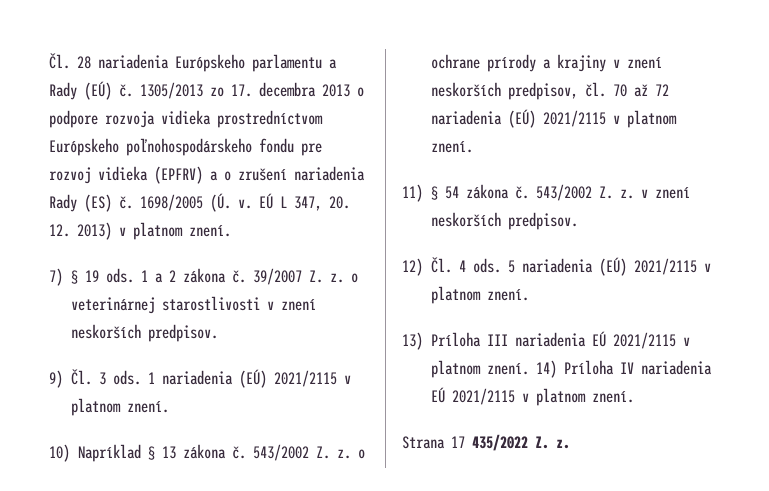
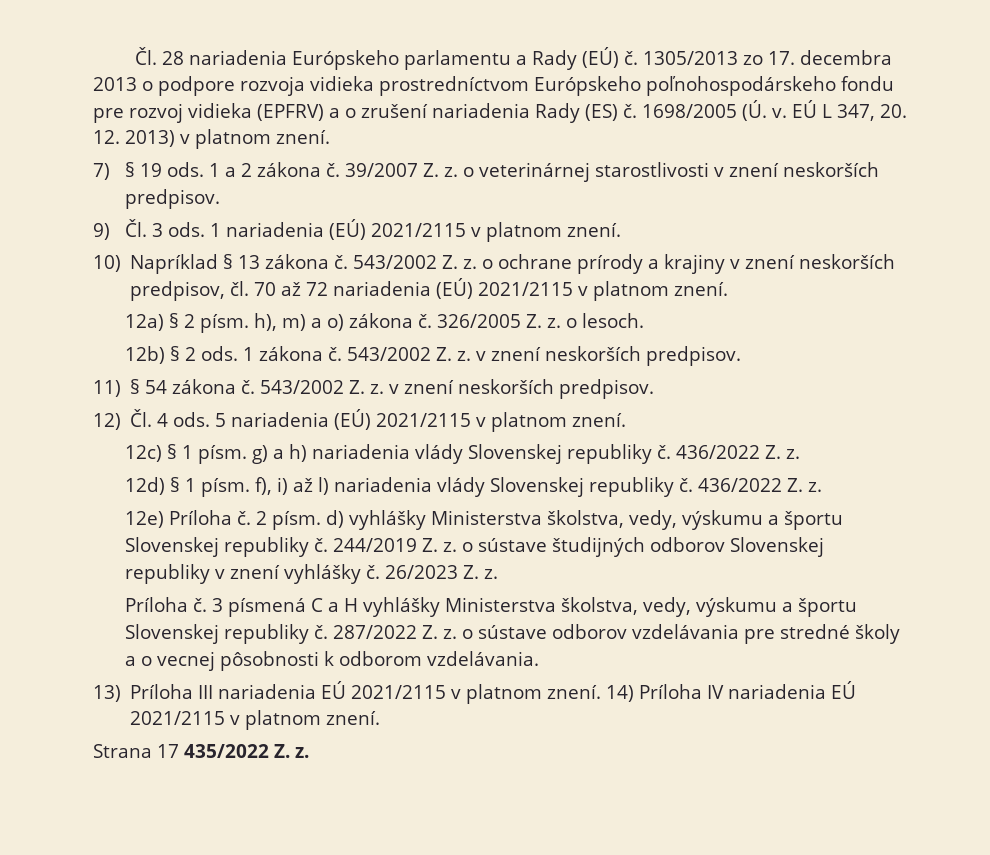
+ 12a) § 2 písm. h), m) a o) zákona č. 326/2005 Z. z. o lesoch.
+ 12b) § 2 ods. 1 zákona č. 543/2002 Z. z. v znení neskorších predpisov.
+ 12c) § 1 písm. g) a h) nariadenia vlády Slovenskej republiky č. 436/2022 Z. z.
+ 12d) § 1 písm. f), i) až l) nariadenia vlády Slovenskej republiky č. 436/2022 Z. z.
+ 12e) Príloha č. 2 písm. d) vyhlášky Ministerstva školstva, vedy, výskumu a športu Slovenskej republiky č. 244/2019 Z. z. o sústave študijných odborov Slovenskej republiky v znení vyhlášky č. 26/2023 Z. z.
+ Príloha č. 3 písmená C a H vyhlášky Ministerstva školstva, vedy, výskumu a športu Slovenskej republiky č. 287/2022 Z. z. o sústave odborov vzdelávania pre stredné školy a o vecnej pôsobnosti k odborom vzdelávania.

